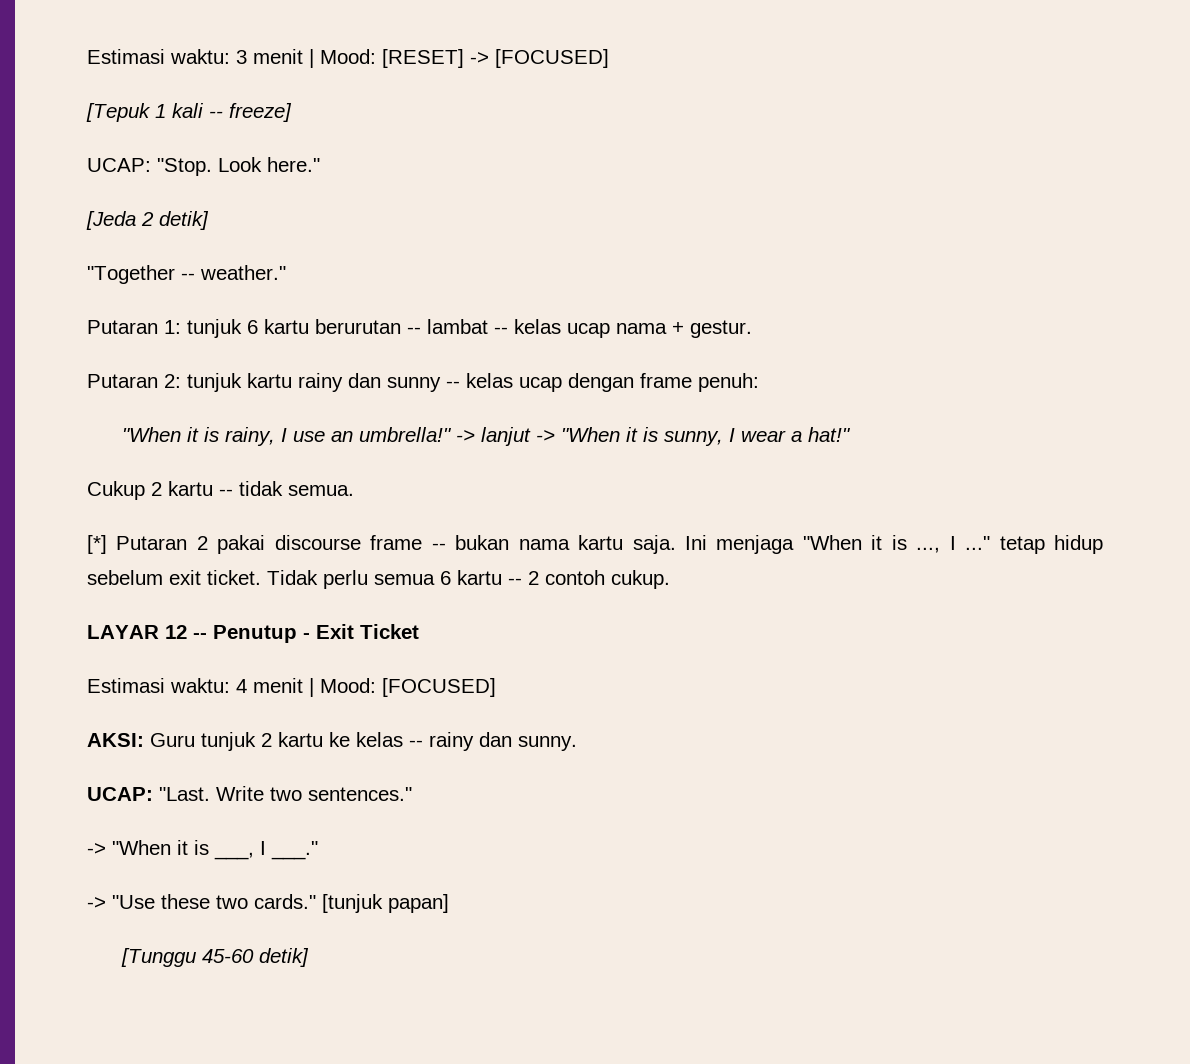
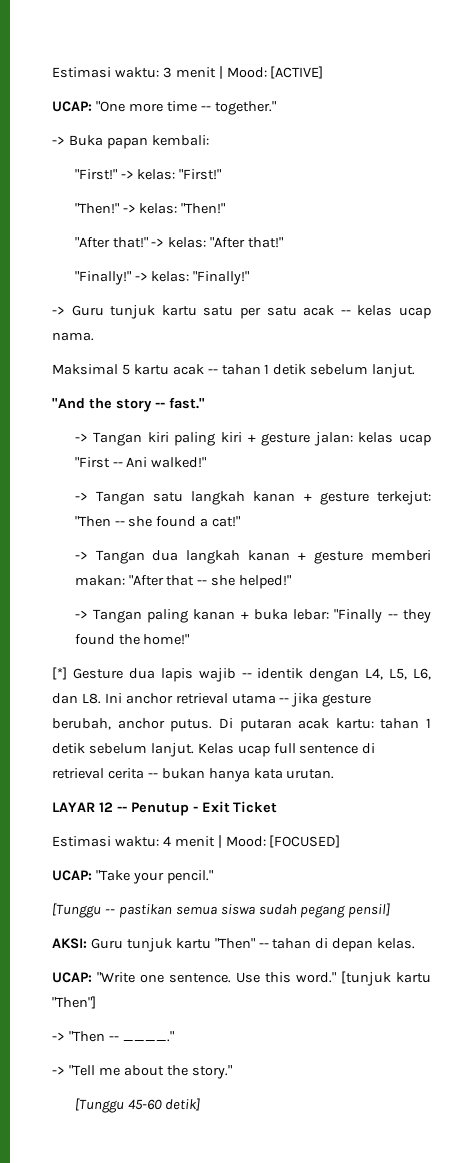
- Estimasi waktu: 3 menit | Mood: [RESET] -> [FOCUSED]
- [Tepuk 1 kali -- freeze]
- UCAP: "Stop. Look here."
- [Jeda 2 detik]
- "Together -- weather."
- Putaran 1: tunjuk 6 kartu berurutan -- lambat -- kelas ucap nama + gestur.
- Putaran 2: tunjuk kartu rainy dan sunny -- kelas ucap dengan frame penuh:
- "When it is rainy, I use an umbrella!" -> lanjut -> "When it is sunny, I wear a hat!"
- Cukup 2 kartu -- tidak semua.
- [*] Putaran 2 pakai discourse frame -- bukan nama kartu saja. Ini menjaga "When it is ..., I ..." tetap hidup sebelum exit ticket. Tidak perlu semua 6 kartu -- 2 contoh cukup.
+ Estimasi waktu: 3 menit | Mood: [ACTIVE]
+ UCAP: "One more time -- together."
+ -> Buka papan kembali:
+ "First!" -> kelas: "First!"
+ "Then!" -> kelas: "Then!"
+ "After that!" -> kelas: "After that!"
+ "Finally!" -> kelas: "Finally!"
+ -> Guru tunjuk kartu satu per satu acak -- kelas ucap nama.
+ Maksimal 5 kartu acak -- tahan 1 detik sebelum lanjut.
+ "And the story -- fast."
+ -> Tangan kiri paling kiri + gesture jalan: kelas ucap "First -- Ani walked!"
+ -> Tangan satu langkah kanan + gesture terkejut: "Then -- she found a cat!"
+ -> Tangan dua langkah kanan + gesture memberi makan: "After that -- she helped!"
+ -> Tangan paling kanan + buka lebar: "Finally -- they found the home!"
+ [*] Gesture dua lapis wajib -- identik dengan L4, L5, L6, dan L8. Ini anchor retrieval utama -- jika gesture berubah, anchor putus. Di putaran acak kartu: tahan 1 detik sebelum lanjut. Kelas ucap full sentence di retrieval cerita -- bukan hanya kata urutan.
- AKSI: Guru tunjuk 2 kartu ke kelas -- rainy dan sunny.
- UCAP: "Last. Write two sentences."
- -> "When it is ___, I ___."
- -> "Use these two cards." [tunjuk papan]
+ UCAP: "Take your pencil."
+ [Tunggu -- pastikan semua siswa sudah pegang pensil]
+ AKSI: Guru tunjuk kartu "Then" -- tahan di depan kelas.
+ UCAP: "Write one sentence. Use this word." [tunjuk kartu "Then"]
+ -> "Then -- ____."
+ -> "Tell me about the story."

